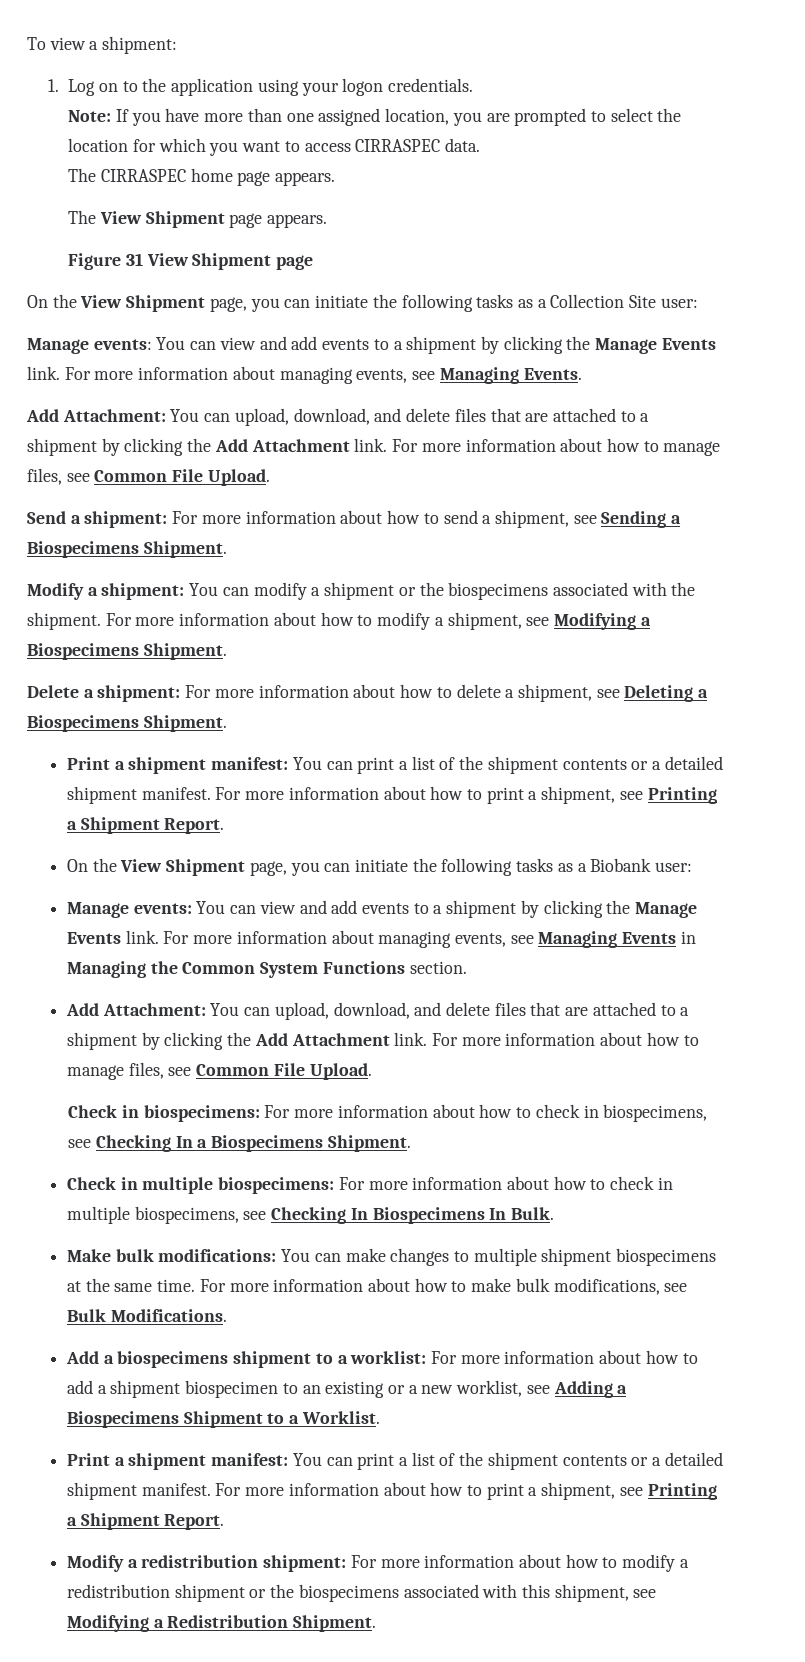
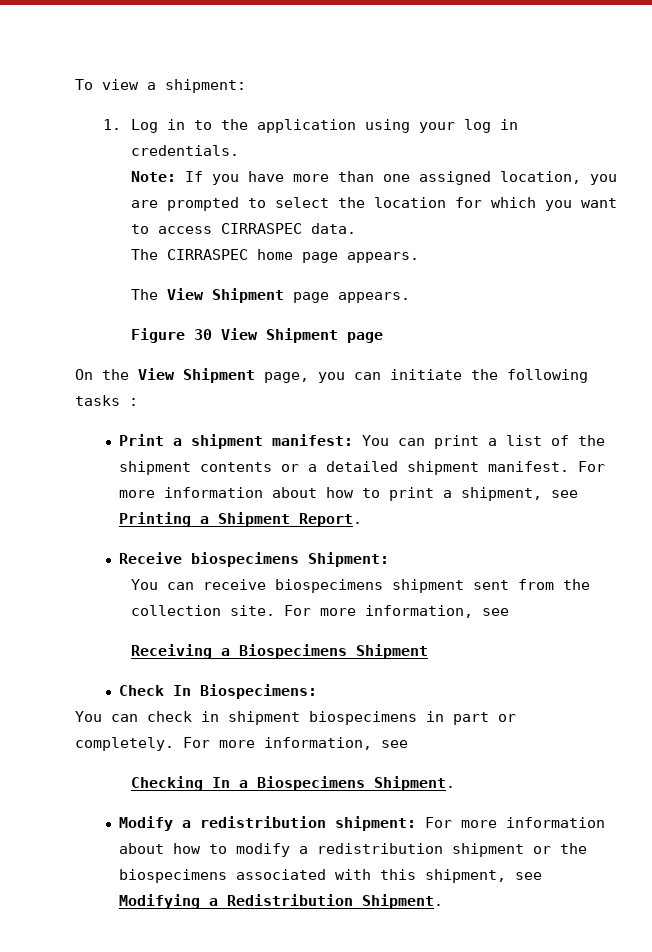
- 1. Log on to the application using your logon credentials.
+ 1. Log in to the application using your log in credentials.
- Figure 31 View Shipment page
+ Figure 30 View Shipment page
- On the View Shipment page, you can initiate the following tasks as a Collection Site user:
- Manage events: You can view and add events to a shipment by clicking the Manage Events link. For more information about managing events, see Managing Events.
- Add Attachment: You can upload, download, and delete files that are attached to a shipment by clicking the Add Attachment link. For more information about how to manage files, see Common File Upload.
- Send a shipment: For more information about how to send a shipment, see Sending a Biospecimens Shipment.
- Modify a shipment: You can modify a shipment or the biospecimens associated with the shipment. For more information about how to modify a shipment, see Modifying a Biospecimens Shipment.
- Delete a shipment: For more information about how to delete a shipment, see Deleting a Biospecimens Shipment.
+ On the View Shipment page, you can initiate the following tasks :
- On the View Shipment page, you can initiate the following tasks as a Biobank user:
- Manage events: You can view and add events to a shipment by clicking the Manage Events link. For more information about managing events, see Managing Events in Managing the Common System Functions section.
- Add Attachment: You can upload, download, and delete files that are attached to a shipment by clicking the Add Attachment link. For more information about how to manage files, see Common File Upload.
- Check in biospecimens: For more information about how to check in biospecimens, see Checking In a Biospecimens Shipment.
+ Receive biospecimens Shipment:
+ You can receive biospecimens shipment sent from the collection site. For more information, see
+ Receiving a Biospecimens Shipment
+ Check In Biospecimens:
+ You can check in shipment biospecimens in part or completely. For more information, see
+ Checking In a Biospecimens Shipment.
- Check in multiple biospecimens: For more information about how to check in multiple biospecimens, see Checking In Biospecimens In Bulk.
- Make bulk modifications: You can make changes to multiple shipment biospecimens at the same time. For more information about how to make bulk modifications, see Bulk Modifications.
- Add a biospecimens shipment to a worklist: For more information about how to add a shipment biospecimen to an existing or a new worklist, see Adding a Biospecimens Shipment to a Worklist.
- Print a shipment manifest: You can print a list of the shipment contents or a detailed shipment manifest. For more information about how to print a shipment, see Printing a Shipment Report.

